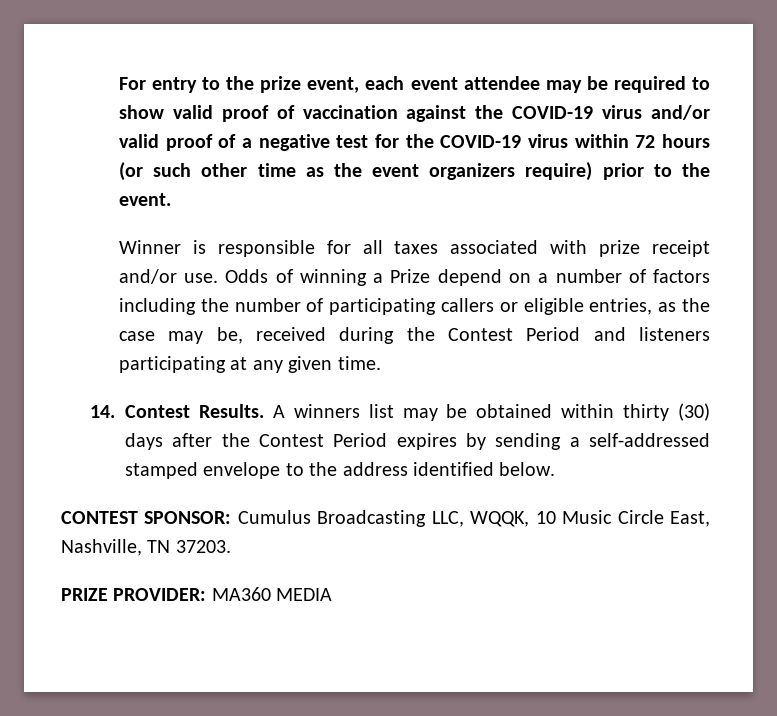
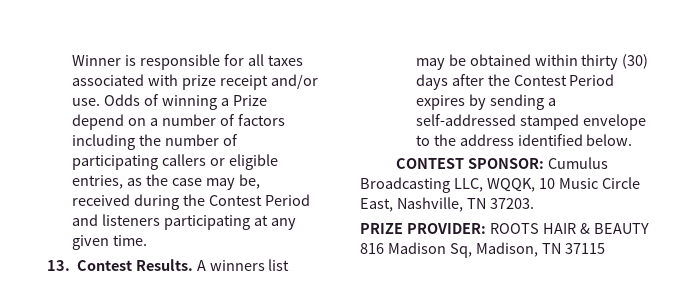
- For entry to the prize event, each event attendee may be required to show valid proof of vaccination against the COVID-19 virus and/or valid proof of a negative test for the COVID-19 virus within 72 hours (or such other time as the event organizers require) prior to the event.
- 14. Contest Results.
+ 13. Contest Results.
- PRIZE PROVIDER: MA360 MEDIA
+ PRIZE PROVIDER: ROOTS HAIR & BEAUTY 816 Madison Sq, Madison, TN 37115

